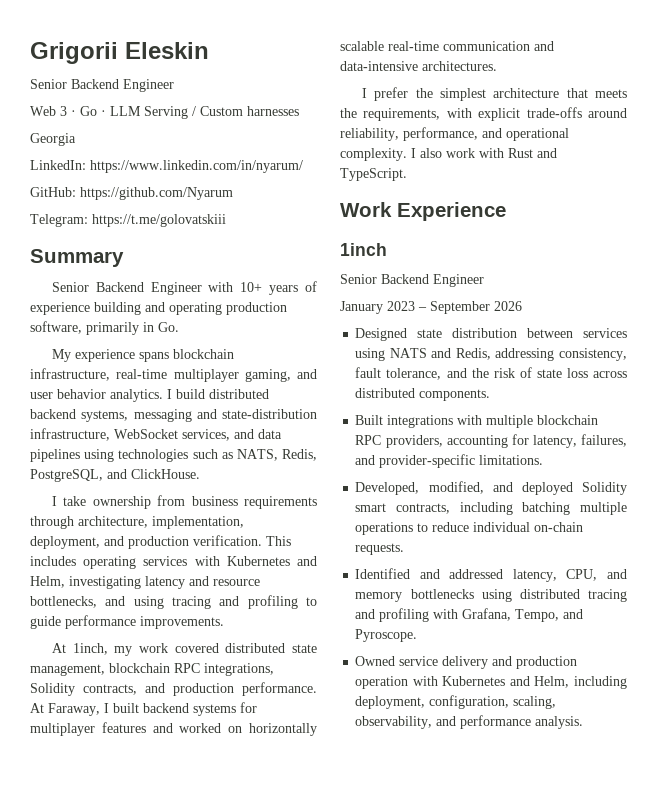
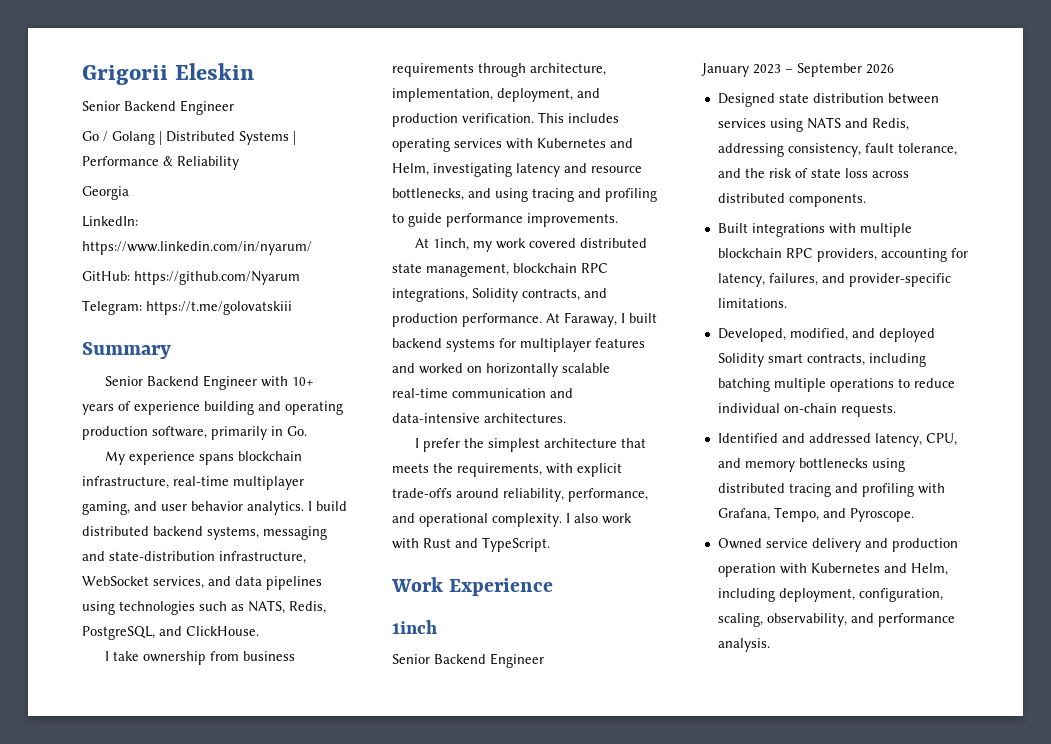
- Web 3 · Go · LLM Serving / Custom harnesses
+ Go / Golang | Distributed Systems | Performance & Reliability

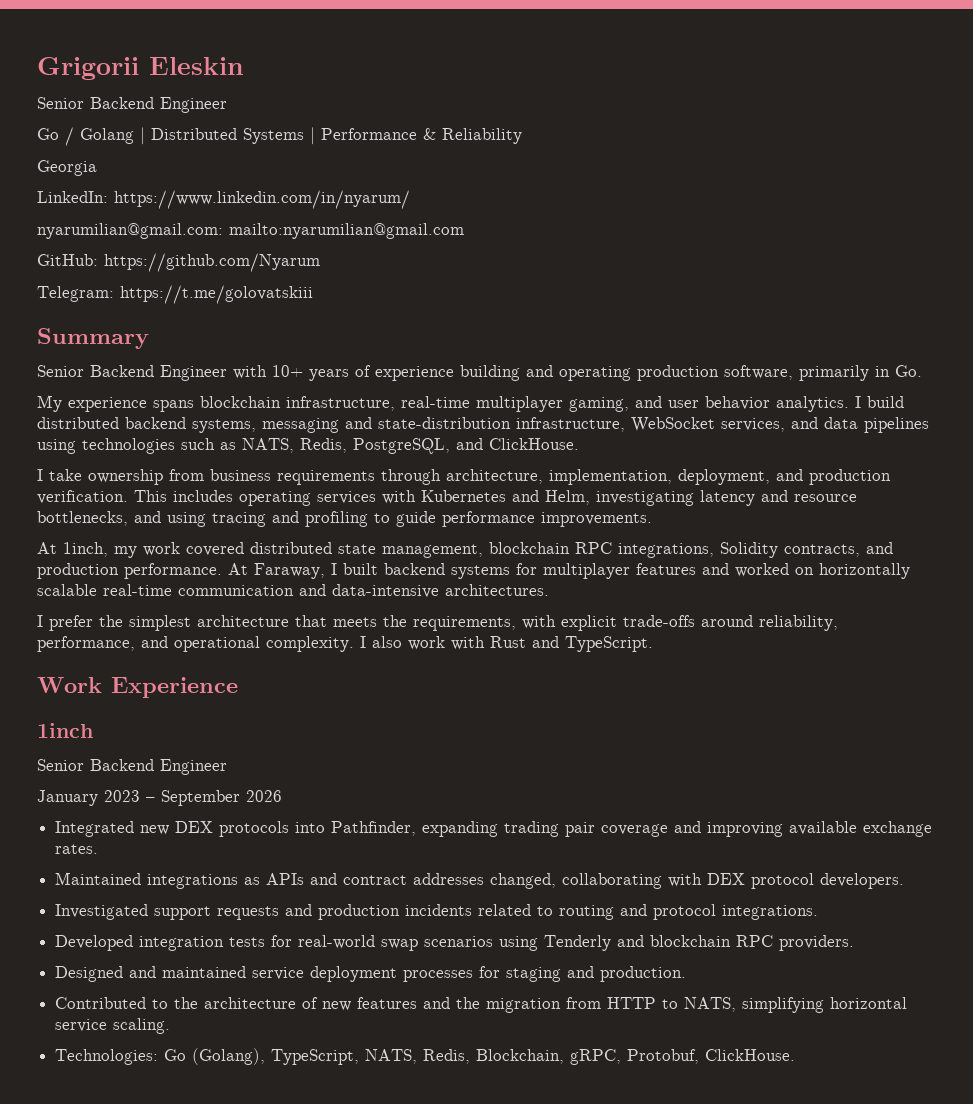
+ nyarumilian@gmail.com: mailto:nyarumilian@gmail.com
- Designed state distribution between services using NATS and Redis, addressing consistency, fault tolerance, and the risk of state loss across distributed components.
- Built integrations with multiple blockchain RPC providers, accounting for latency, failures, and provider-specific limitations.
- Developed, modified, and deployed Solidity smart contracts, including batching multiple operations to reduce individual on-chain requests.
- Identified and addressed latency, CPU, and memory bottlenecks using distributed tracing and profiling with Grafana, Tempo, and Pyroscope.
- Owned service delivery and production operation with Kubernetes and Helm, including deployment, configuration, scaling, observability, and performance analysis.
+ Integrated new DEX protocols into Pathfinder, expanding trading pair coverage and improving available exchange rates.
+ Maintained integrations as APIs and contract addresses changed, collaborating with DEX protocol developers.
+ Investigated support requests and production incidents related to routing and protocol integrations.
+ Developed integration tests for real-world swap scenarios using Tenderly and blockchain RPC providers.
+ Designed and maintained service deployment processes for staging and production.
+ Contributed to the architecture of new features and the migration from HTTP to NATS, simplifying horizontal service scaling.
+ Technologies: Go (Golang), TypeScript, NATS, Redis, Blockchain, gRPC, Protobuf, ClickHouse.

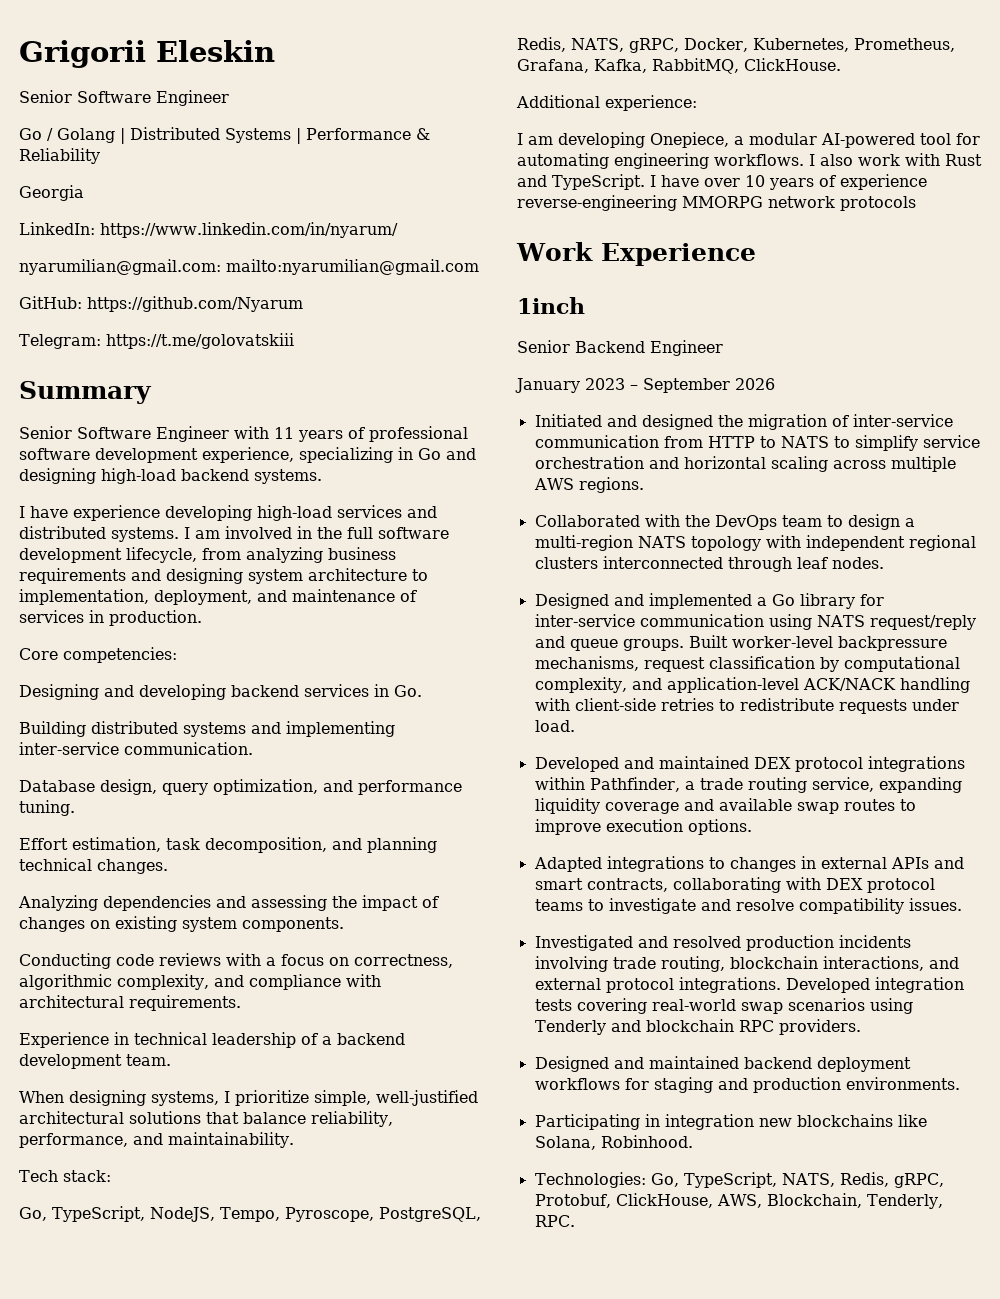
  Grigorii Eleskin
- Senior Backend Engineer
+ Senior Software Engineer
- Senior Backend Engineer with 10+ years of experience building and operating production software, primarily in Go.
- My experience spans blockchain infrastructure, real-time multiplayer gaming, and user behavior analytics. I build distributed backend systems, messaging and state-distribution infrastructure, WebSocket services, and data pipelines using technologies such as NATS, Redis, PostgreSQL, and ClickHouse.
- I take ownership from business requirements through architecture, implementation, deployment, and production verification. This includes operating services with Kubernetes and Helm, investigating latency and resource bottlenecks, and using tracing and profiling to guide performance improvements.
- At 1inch, my work covered distributed state management, blockchain RPC integrations, Solidity contracts, and production performance. At Faraway, I built backend systems for multiplayer features and worked on horizontally scalable real-time communication and data-intensive architectures.
- I prefer the simplest architecture that meets the requirements, with explicit trade-offs around reliability, performance, and operational complexity.
+ Senior Software Engineer with 11 years of professional software development experience, specializing in Go and designing high-load backend systems.
+ I have experience developing high-load services and distributed systems. I am involved in the full software development lifecycle, from analyzing business requirements and designing system architecture to implementation, deployment, and maintenance of services in production.
+ Core competencies:
+ Designing and developing backend services in Go.
+ Building distributed systems and implementing inter-service communication.
+ Database design, query optimization, and performance tuning.
+ Effort estimation, task decomposition, and planning technical changes.
+ Analyzing dependencies and assessing the impact of changes on existing system components.
+ Conducting code reviews with a focus on correctness, algorithmic complexity, and compliance with architectural requirements.
+ Experience in technical leadership of a backend development team.
+ When designing systems, I prioritize simple, well-justified architectural solutions that balance reliability, performance, and maintainability.
+ Tech stack:
+ Go, TypeScript, NodeJS, Tempo, Pyroscope, PostgreSQL, Redis, NATS, gRPC, Docker, Kubernetes, Prometheus, Grafana, Kafka, RabbitMQ, ClickHouse.
+ Additional experience:
+ I am developing Onepiece, a modular AI-powered tool for automating engineering workflows.
+ I have over 10 years of experience reverse-engineering MMORPG network protocols
- Integrated new DEX protocols into Pathfinder, expanding trading pair coverage and improving available exchange rates.
- Maintained integrations as APIs and contract addresses changed, collaborating with DEX protocol developers.
- Investigated support requests and production incidents related to routing and protocol integrations.
- Developed integration tests for real-world swap scenarios using Tenderly and blockchain RPC providers.
+ Initiated and designed the migration of inter-service communication from HTTP to NATS to simplify service orchestration and horizontal scaling across multiple AWS regions.
+ Collaborated with the DevOps team to design a multi-region NATS topology with independent regional clusters interconnected through leaf nodes.
+ Designed and implemented a Go library for inter-service communication using NATS request/reply and queue groups. Built worker-level backpressure mechanisms, request classification by computational complexity, and application-level ACK/NACK handling with client-side retries to redistribute requests under load.
+ Developed and maintained DEX protocol integrations within Pathfinder, a trade routing service, expanding liquidity coverage and available swap routes to improve execution options.
+ Adapted integrations to changes in external APIs and smart contracts, collaborating with DEX protocol teams to investigate and resolve compatibility issues.
+ Investigated and resolved production incidents involving trade routing, blockchain interactions, and external protocol integrations. Developed integration tests covering real-world swap scenarios using Tenderly and blockchain RPC providers.
- Designed and maintained service deployment processes for staging and production.
- Contributed to the architecture of new features and the migration from HTTP to NATS, simplifying horizontal service scaling.
+ Designed and maintained backend deployment workflows for staging and production environments.
+ Participating in integration new blockchains like Solana, Robinhood.
- Technologies: Go (Golang), TypeScript, NATS, Redis, Blockchain, gRPC, Protobuf, ClickHouse.
+ Technologies: Go, TypeScript, NATS, Redis, gRPC, Protobuf, ClickHouse, AWS, Blockchain, Tenderly, RPC.

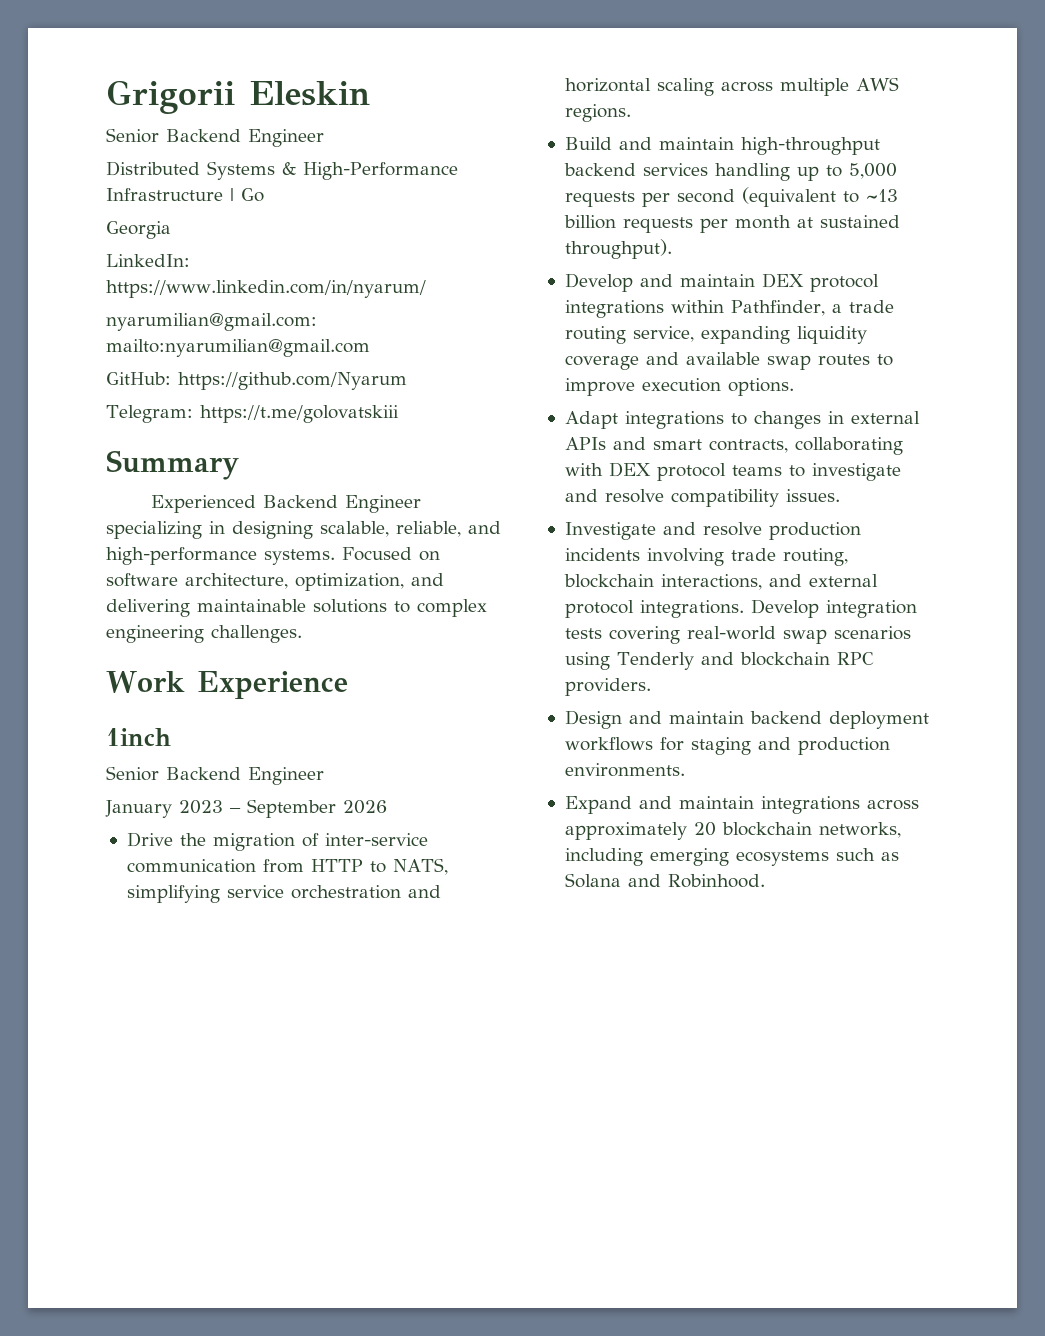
  Grigorii Eleskin
- Senior Software Engineer
- Go / Golang | Distributed Systems | Performance & Reliability
+ Senior Backend Engineer
+ Distributed Systems & High-Performance Infrastructure | Go
- Senior Software Engineer with 11 years of professional software development experience, specializing in Go and designing high-load backend systems.
- I have experience developing high-load services and distributed systems. I am involved in the full software development lifecycle, from analyzing business requirements and designing system architecture to implementation, deployment, and maintenance of services in production.
- Core competencies:
- Designing and developing backend services in Go.
- Building distributed systems and implementing inter-service communication.
- Database design, query optimization, and performance tuning.
- Effort estimation, task decomposition, and planning technical changes.
- Analyzing dependencies and assessing the impact of changes on existing system components.
- Conducting code reviews with a focus on correctness, algorithmic complexity, and compliance with architectural requirements.
- Experience in technical leadership of a backend development team.
- When designing systems, I prioritize simple, well-justified architectural solutions that balance reliability, performance, and maintainability.
- Tech stack:
- Go, TypeScript, NodeJS, Tempo, Pyroscope, PostgreSQL, Redis, NATS, gRPC, Docker, Kubernetes, Prometheus, Grafana, Kafka, RabbitMQ, ClickHouse.
- Additional experience:
- I am developing Onepiece, a modular AI-powered tool for automating engineering workflows. I also work with Rust and TypeScript. I have over 10 years of experience reverse-engineering MMORPG network protocols
+ Experienced Backend Engineer specializing in designing scalable, reliable, and high-performance systems. Focused on software architecture, optimization, and delivering maintainable solutions to complex engineering challenges.
- Initiated and designed the migration of inter-service communication from HTTP to NATS to simplify service orchestration and horizontal scaling across multiple AWS regions.
+ Drive the migration of inter-service communication from HTTP to NATS, simplifying service orchestration and horizontal scaling across multiple AWS regions.
- Collaborated with the DevOps team to design a multi-region NATS topology with independent regional clusters interconnected through leaf nodes.
- Designed and implemented a Go library for inter-service communication using NATS request/reply and queue groups. Built worker-level backpressure mechanisms, request classification by computational complexity, and application-level ACK/NACK handling with client-side retries to redistribute requests under load.
- Developed and maintained DEX protocol integrations within Pathfinder, a trade routing service, expanding liquidity coverage and available swap routes to improve execution options.
+ Build and maintain high-throughput backend services handling up to 5,000 requests per second (equivalent to ~13 billion requests per month at sustained throughput).
+ Develop and maintain DEX protocol integrations within Pathfinder, a trade routing service, expanding liquidity coverage and available swap routes to improve execution options.
- Adapted integrations to changes in external APIs and smart contracts, collaborating with DEX protocol teams to investigate and resolve compatibility issues.
+ Adapt integrations to changes in external APIs and smart contracts, collaborating with DEX protocol teams to investigate and resolve compatibility issues.
- Investigated and resolved production incidents involving trade routing, blockchain interactions, and external protocol integrations.
+ Investigate and resolve production incidents involving trade routing, blockchain interactions, and external protocol integrations.
- Developed integration tests covering real-world swap scenarios using Tenderly and blockchain RPC providers.
+ Develop integration tests covering real-world swap scenarios using Tenderly and blockchain RPC providers.
- Designed and maintained backend deployment workflows for staging and production environments.
+ Design and maintain backend deployment workflows for staging and production environments.
- Participating in integration new blockchains like Solana, Robinhood.
- Technologies: Go, TypeScript, NATS, Redis, gRPC, Protobuf, ClickHouse, AWS, Blockchain, Tenderly, RPC.
+ Expand and maintain integrations across approximately 20 blockchain networks, including emerging ecosystems such as Solana and Robinhood.

